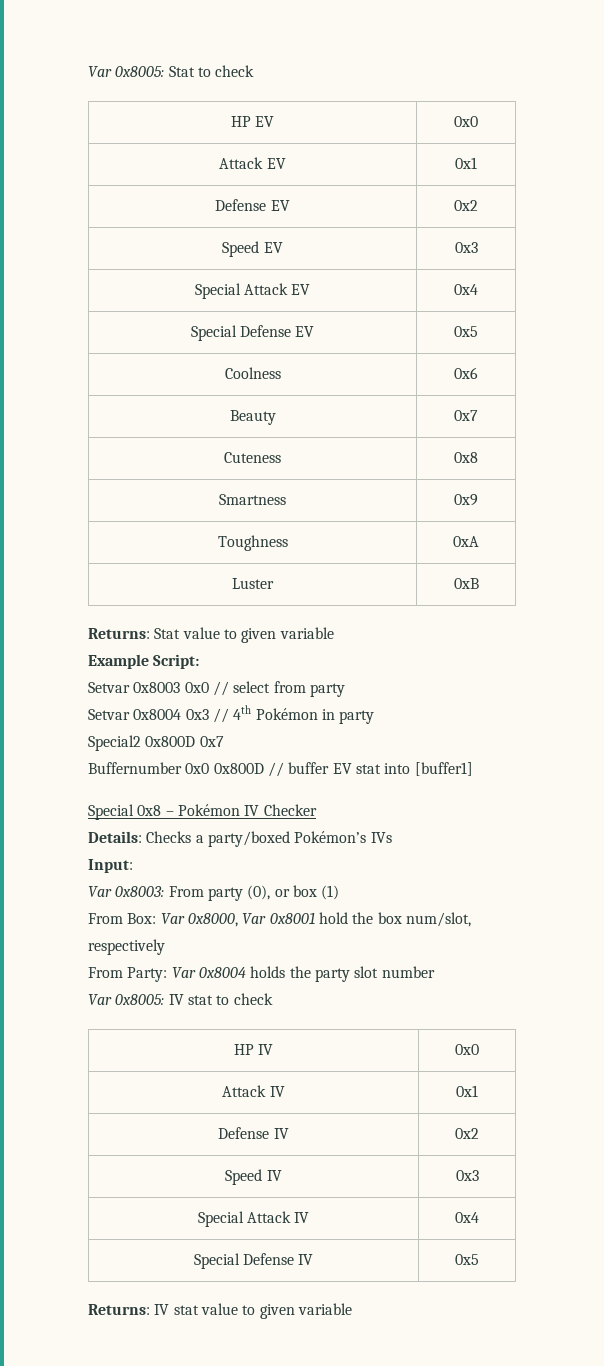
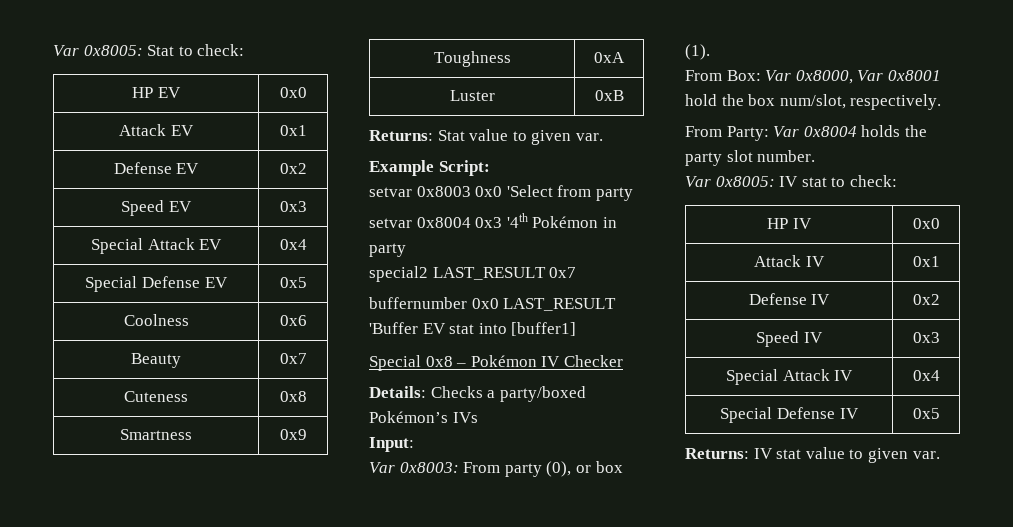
- Var 0x8005: Stat to check
+ Var 0x8005: Stat to check:
- Returns: Stat value to given variable
+ Returns: Stat value to given var.
- Setvar 0x8003 0x0 // select from party
+ setvar 0x8003 0x0 'Select from party
- Setvar 0x8004 0x3 // 4th Pokémon in party
+ setvar 0x8004 0x3 '4th Pokémon in party
- Special2 0x800D 0x7
- Buffernumber 0x0 0x800D // buffer EV stat into [buffer1]
+ special2 LAST_RESULT 0x7
+ buffernumber 0x0 LAST_RESULT 'Buffer EV stat into [buffer1]
- Var 0x8003: From party (0), or box (1)
+ Var 0x8003: From party (0), or box (1).
- From Box: Var 0x8000, Var 0x8001 hold the box num/slot, respectively
+ From Box: Var 0x8000, Var 0x8001 hold the box num/slot, respectively.
- From Party: Var 0x8004 holds the party slot number
+ From Party: Var 0x8004 holds the party slot number.
- Var 0x8005: IV stat to check
+ Var 0x8005: IV stat to check:
- Returns: IV stat value to given variable
+ Returns: IV stat value to given var.

